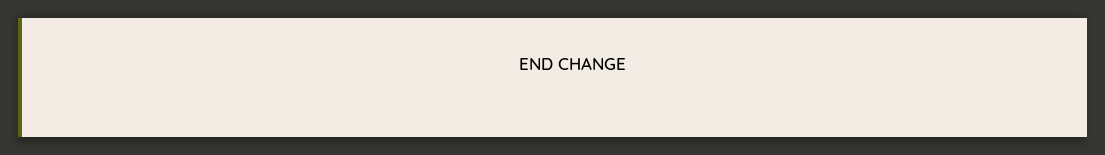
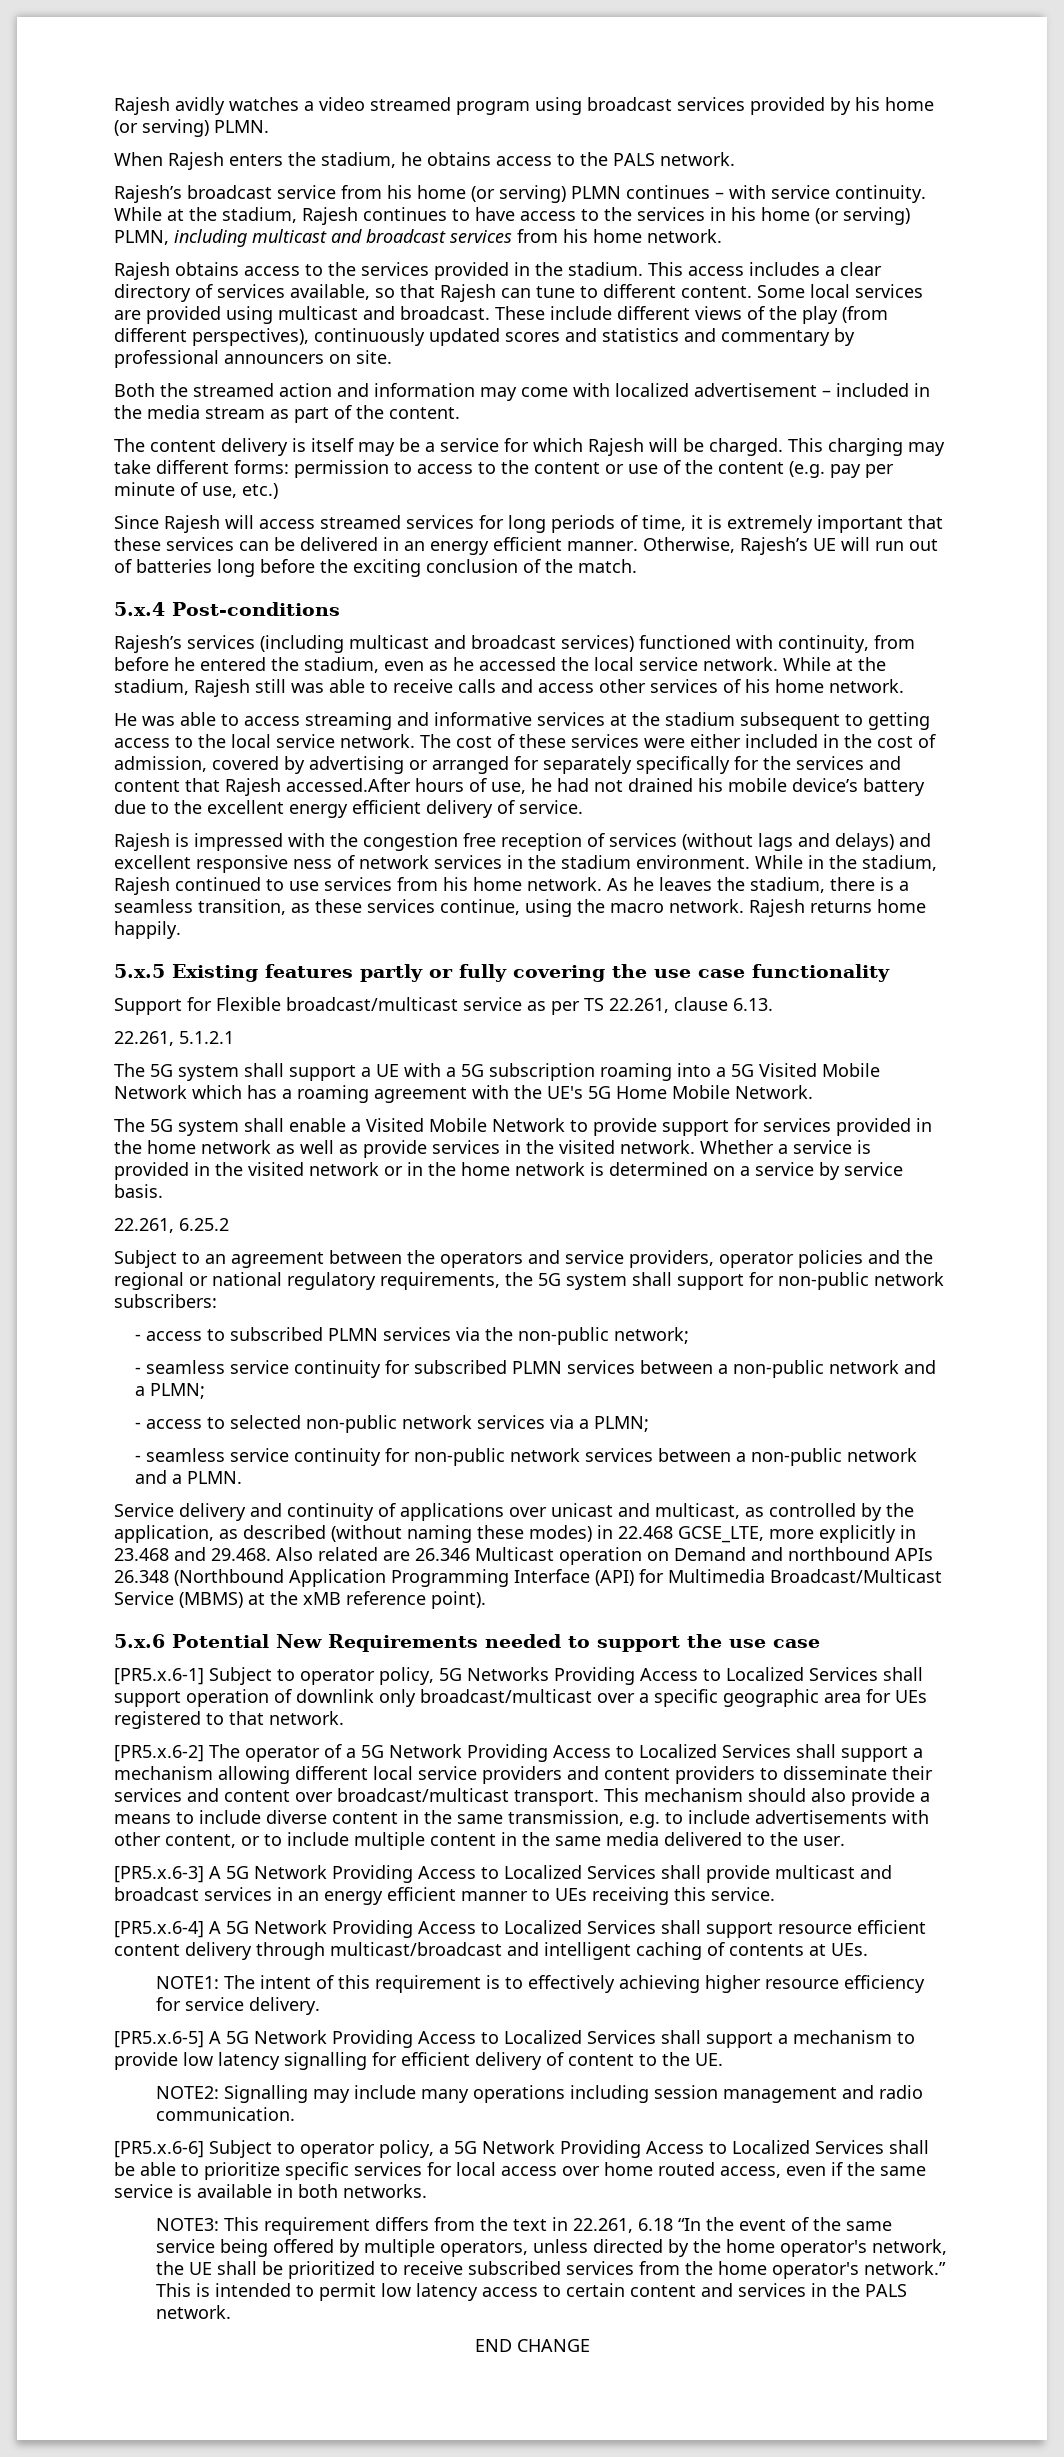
+ Rajesh avidly watches a video streamed program using broadcast services provided by his home (or serving) PLMN.
+ When Rajesh enters the stadium, he obtains access to the PALS network.
+ Rajesh’s broadcast service from his home (or serving) PLMN continues – with service continuity. While at the stadium, Rajesh continues to have access to the services in his home (or serving) PLMN, including multicast and broadcast services from his home network.
+ Rajesh obtains access to the services provided in the stadium. This access includes a clear directory of services available, so that Rajesh can tune to different content. Some local services are provided using multicast and broadcast. These include different views of the play (from different perspectives), continuously updated scores and statistics and commentary by professional announcers on site.
+ Both the streamed action and information may come with localized advertisement – included in the media stream as part of the content.
+ The content delivery is itself may be a service for which Rajesh will be charged. This charging may take different forms: permission to access to the content or use of the content (e.g. pay per minute of use, etc.)
+ Since Rajesh will access streamed services for long periods of time, it is extremely important that these services can be delivered in an energy efficient manner. Otherwise, Rajesh’s UE will run out of batteries long before the exciting conclusion of the match.
+ 5.x.4 Post-conditions
+ Rajesh’s services (including multicast and broadcast services) functioned with continuity, from before he entered the stadium, even as he accessed the local service network. While at the stadium, Rajesh still was able to receive calls and access other services of his home network.
+ He was able to access streaming and informative services at the stadium subsequent to getting access to the local service network. The cost of these services were either included in the cost of admission, covered by advertising or arranged for separately specifically for the services and content that Rajesh accessed.After hours of use, he had not drained his mobile device’s battery due to the excellent energy efficient delivery of service.
+ Rajesh is impressed with the congestion free reception of services (without lags and delays) and excellent responsive ness of network services in the stadium environment. While in the stadium, Rajesh continued to use services from his home network. As he leaves the stadium, there is a seamless transition, as these services continue, using the macro network. Rajesh returns home happily.
+ 5.x.5 Existing features partly or fully covering the use case functionality
+ Support for Flexible broadcast/multicast service as per TS 22.261, clause 6.13.
+ 22.261, 5.1.2.1
+ The 5G system shall support a UE with a 5G subscription roaming into a 5G Visited Mobile Network which has a roaming agreement with the UE's 5G Home Mobile Network.
+ The 5G system shall enable a Visited Mobile Network to provide support for services provided in the home network as well as provide services in the visited network. Whether a service is provided in the visited network or in the home network is determined on a service by service basis.
+ 22.261, 6.25.2
+ Subject to an agreement between the operators and service providers, operator policies and the regional or national regulatory requirements, the 5G system shall support for non-public network subscribers:
+ - access to subscribed PLMN services via the non-public network;
+ - seamless service continuity for subscribed PLMN services between a non-public network and a PLMN;
+ - access to selected non-public network services via a PLMN;
+ - seamless service continuity for non-public network services between a non-public network and a PLMN.
+ Service delivery and continuity of applications over unicast and multicast, as controlled by the application, as described (without naming these modes) in 22.468 GCSE_LTE, more explicitly in 23.468 and 29.468. Also related are 26.346 Multicast operation on Demand and northbound APIs 26.348 (Northbound Application Programming Interface (API) for Multimedia Broadcast/Multicast Service (MBMS) at the xMB reference point).
+ 5.x.6 Potential New Requirements needed to support the use case
+ [PR5.x.6-1] Subject to operator policy, 5G Networks Providing Access to Localized Services shall support operation of downlink only broadcast/multicast over a specific geographic area for UEs registered to that network.
+ [PR5.x.6-2] The operator of a 5G Network Providing Access to Localized Services shall support a mechanism allowing different local service providers and content providers to disseminate their services and content over broadcast/multicast transport. This mechanism should also provide a means to include diverse content in the same transmission, e.g. to include advertisements with other content, or to include multiple content in the same media delivered to the user.
+ [PR5.x.6-3] A 5G Network Providing Access to Localized Services shall provide multicast and broadcast services in an energy efficient manner to UEs receiving this service.
+ [PR5.x.6-4] A 5G Network Providing Access to Localized Services shall support resource efficient content delivery through multicast/broadcast and intelligent caching of contents at UEs.
+ NOTE1: The intent of this requirement is to effectively achieving higher resource efficiency for service delivery.
+ [PR5.x.6-5] A 5G Network Providing Access to Localized Services shall support a mechanism to provide low latency signalling for efficient delivery of content to the UE.
+ NOTE2: Signalling may include many operations including session management and radio communication.
+ [PR5.x.6-6] Subject to operator policy, a 5G Network Providing Access to Localized Services shall be able to prioritize specific services for local access over home routed access, even if the same service is available in both networks.
+ NOTE3: This requirement differs from the text in 22.261, 6.18 “In the event of the same service being offered by multiple operators, unless directed by the home operator's network, the UE shall be prioritized to receive subscribed services from the home operator's network.” This is intended to permit low latency access to certain content and services in the PALS network.

